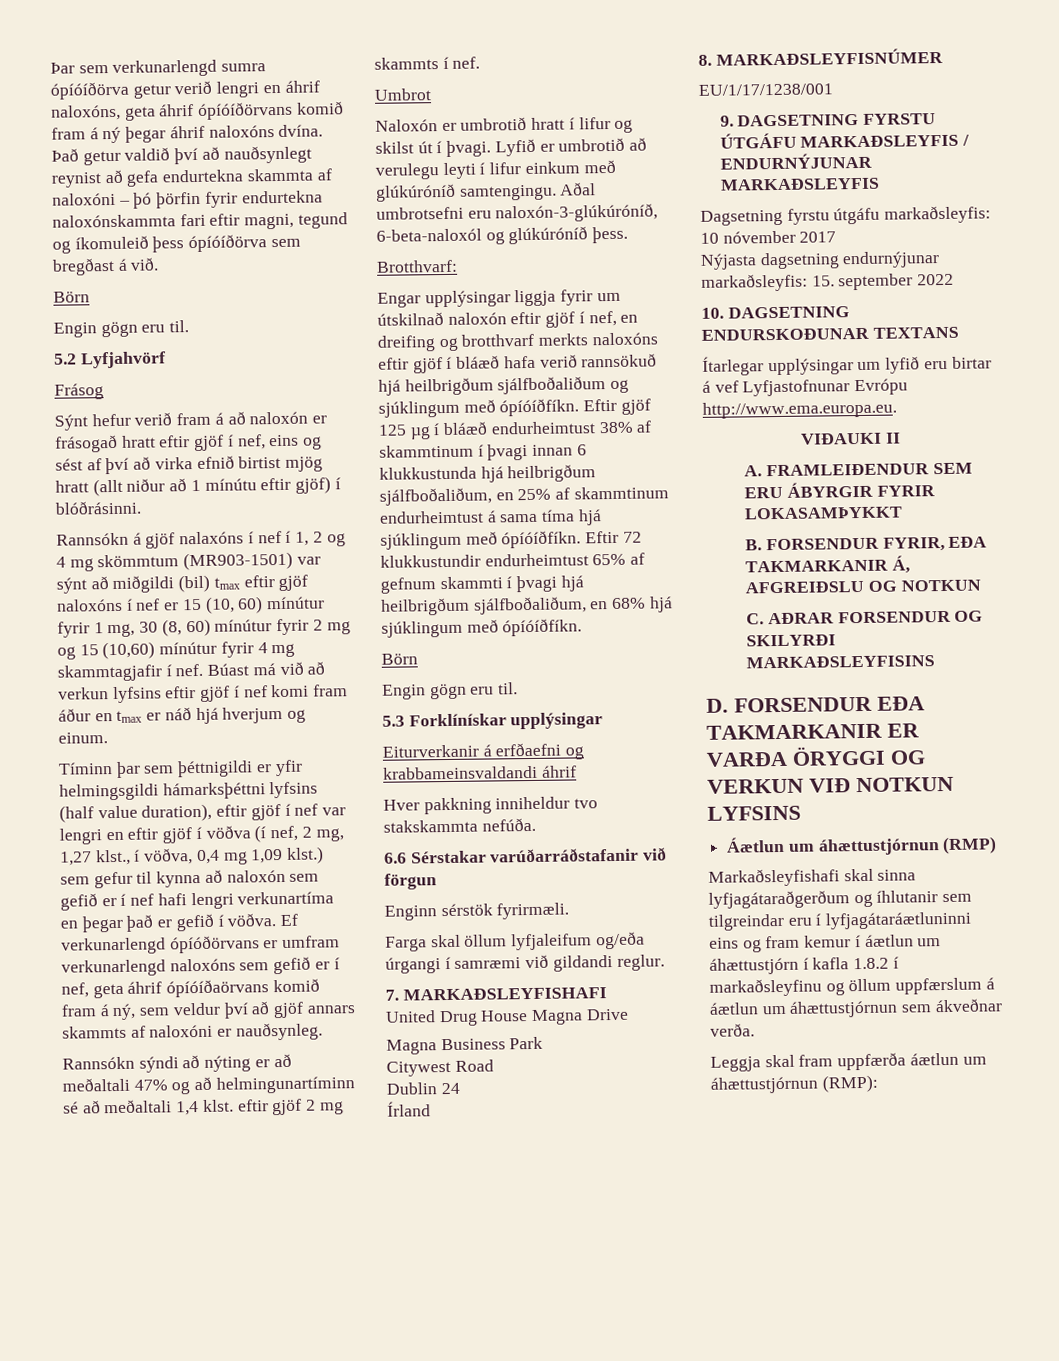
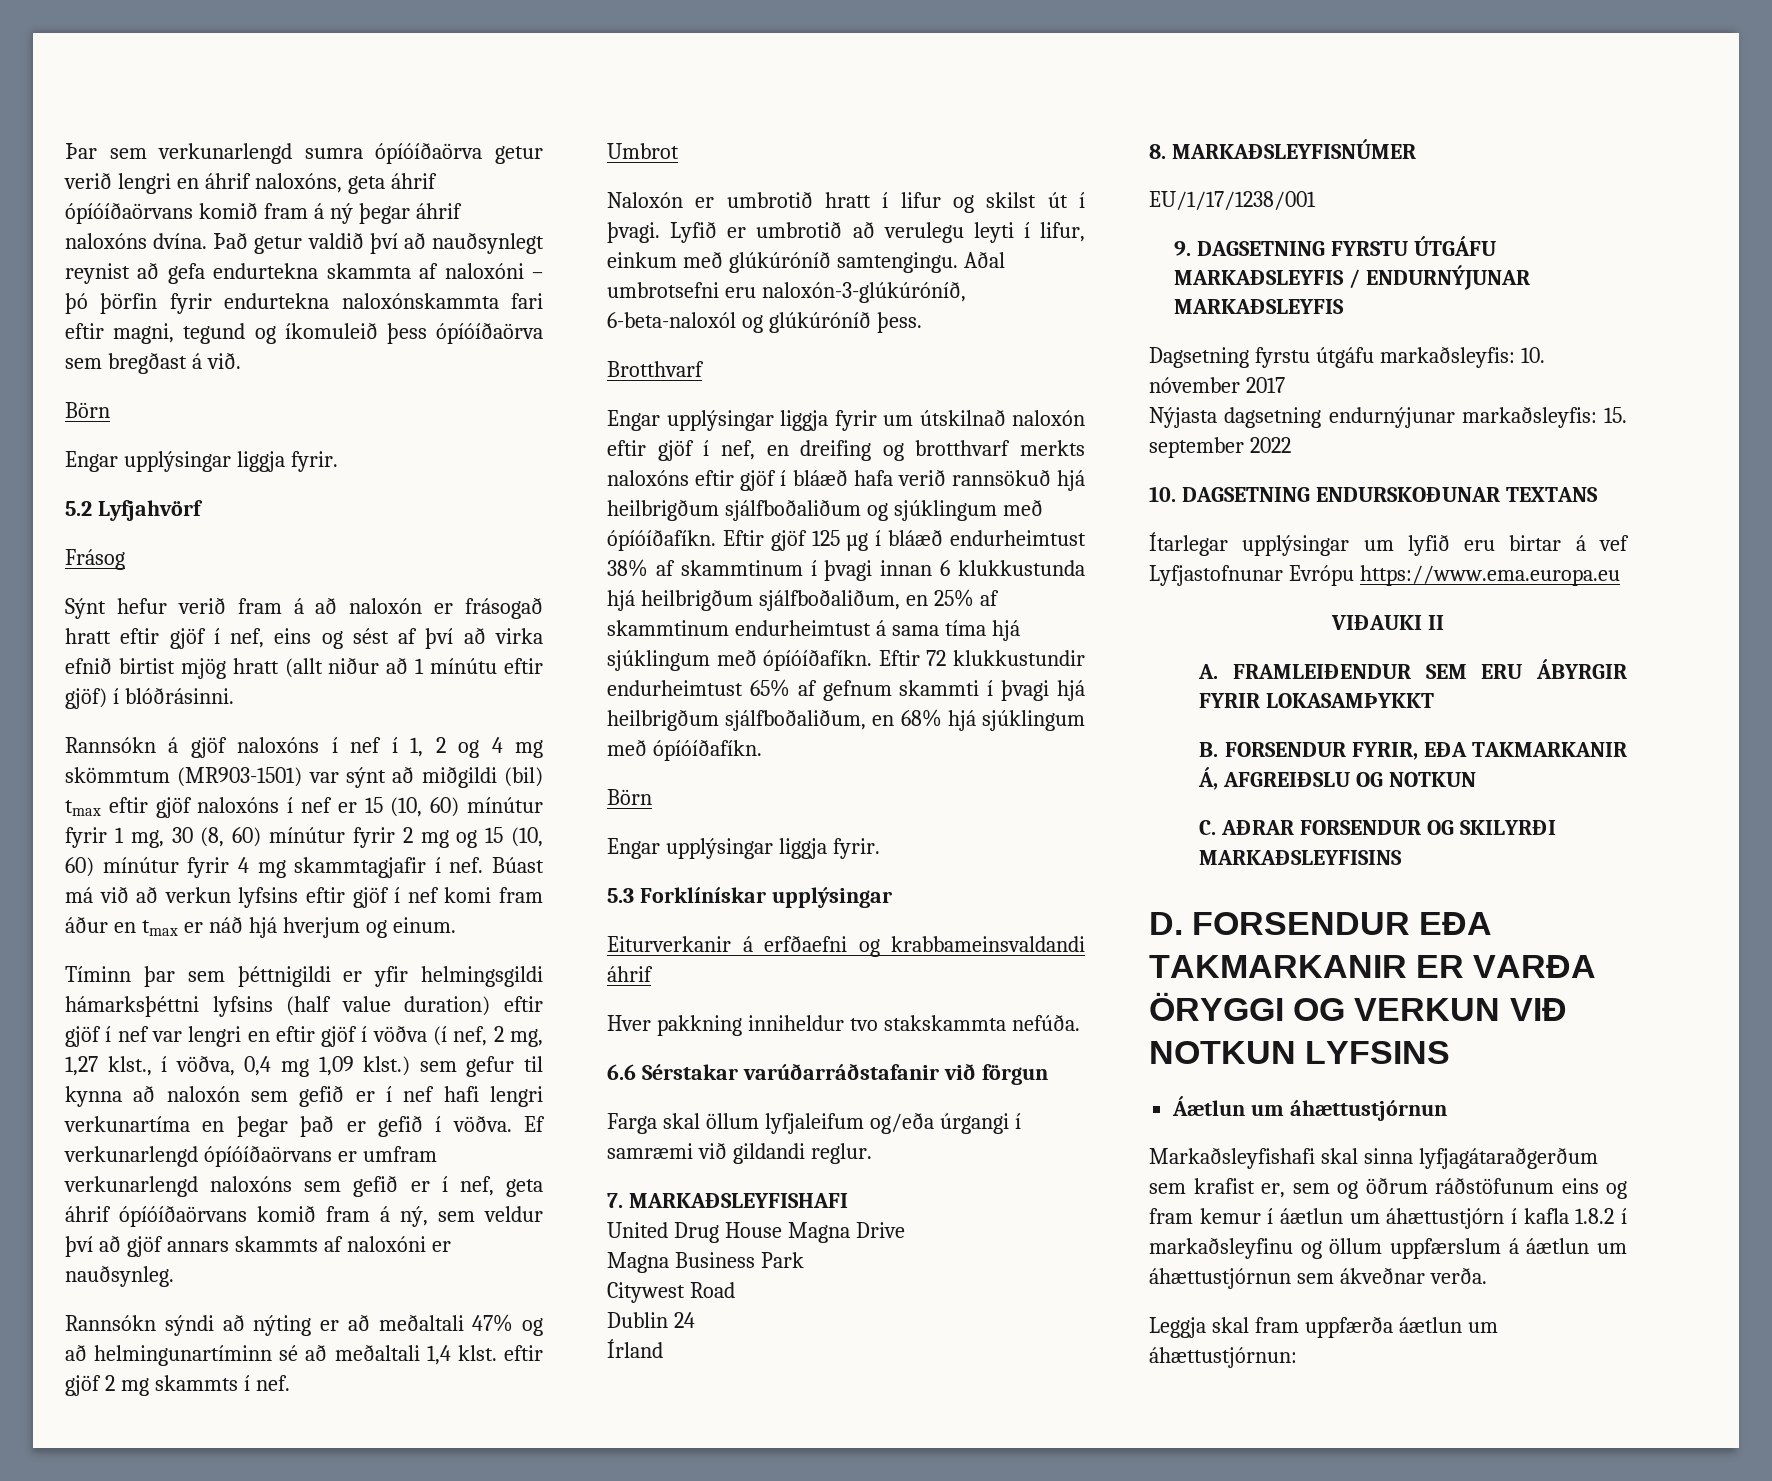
- Þar sem verkunarlengd sumra ópíóíðörva getur verið lengri en áhrif naloxóns, geta áhrif ópíóíðörvans komið fram á ný þegar áhrif naloxóns dvína.
+ Þar sem verkunarlengd sumra ópíóíðaörva getur verið lengri en áhrif naloxóns, geta áhrif ópíóíðaörvans komið fram á ný þegar áhrif naloxóns dvína.
- Það getur valdið því að nauðsynlegt reynist að gefa endurtekna skammta af naloxóni – þó þörfin fyrir endurtekna naloxónskammta fari eftir magni, tegund og íkomuleið þess ópíóíðörva sem bregðast á við.
+ Það getur valdið því að nauðsynlegt reynist að gefa endurtekna skammta af naloxóni – þó þörfin fyrir endurtekna naloxónskammta fari eftir magni, tegund og íkomuleið þess ópíóíðaörva sem bregðast á við.
  Börn
- Engin gögn eru til.
+ Engar upplýsingar liggja fyrir.
- Rannsókn á gjöf nalaxóns í nef í 1, 2 og 4 mg skömmtum (MR903-1501) var sýnt að miðgildi (bil) tmax eftir gjöf naloxóns í nef er 15 (10, 60) mínútur fyrir 1 mg, 30 (8, 60) mínútur fyrir 2 mg og 15 (10,60) mínútur fyrir 4 mg skammtagjafir í nef.
+ Rannsókn á gjöf naloxóns í nef í 1, 2 og 4 mg skömmtum (MR903-1501) var sýnt að miðgildi (bil) tmax eftir gjöf naloxóns í nef er 15 (10, 60) mínútur fyrir 1 mg, 30 (8, 60) mínútur fyrir 2 mg og 15 (10, 60) mínútur fyrir 4 mg skammtagjafir í nef.
- Tíminn þar sem þéttnigildi er yfir helmingsgildi hámarksþéttni lyfsins (half value duration), eftir gjöf í nef var lengri en eftir gjöf í vöðva (í nef, 2 mg, 1,27 klst., í vöðva, 0,4 mg 1,09 klst.) sem gefur til kynna að naloxón sem gefið er í nef hafi lengri verkunartíma en þegar það er gefið í vöðva.
+ Tíminn þar sem þéttnigildi er yfir helmingsgildi hámarksþéttni lyfsins (half value duration) eftir gjöf í nef var lengri en eftir gjöf í vöðva (í nef, 2 mg, 1,27 klst., í vöðva, 0,4 mg 1,09 klst.) sem gefur til kynna að naloxón sem gefið er í nef hafi lengri verkunartíma en þegar það er gefið í vöðva.
- Ef verkunarlengd ópíóðörvans er umfram verkunarlengd naloxóns sem gefið er í nef, geta áhrif ópíóíðaörvans komið fram á ný, sem veldur því að gjöf annars skammts af naloxóni er nauðsynleg.
+ Ef verkunarlengd ópíóíðaörvans er umfram verkunarlengd naloxóns sem gefið er í nef, geta áhrif ópíóíðaörvans komið fram á ný, sem veldur því að gjöf annars skammts af naloxóni er nauðsynleg.
- Lyfið er umbrotið að verulegu leyti í lifur einkum með glúkúróníð samtengingu.
+ Lyfið er umbrotið að verulegu leyti í lifur, einkum með glúkúróníð samtengingu.
- Brotthvarf:
+ Brotthvarf
- Engar upplýsingar liggja fyrir um útskilnað naloxón eftir gjöf í nef, en dreifing og brotthvarf merkts naloxóns eftir gjöf í bláæð hafa verið rannsökuð hjá heilbrigðum sjálfboðaliðum og sjúklingum með ópíóíðfíkn.
+ Engar upplýsingar liggja fyrir um útskilnað naloxón eftir gjöf í nef, en dreifing og brotthvarf merkts naloxóns eftir gjöf í bláæð hafa verið rannsökuð hjá heilbrigðum sjálfboðaliðum og sjúklingum með ópíóíðafíkn.
- Eftir gjöf 125 µg í bláæð endurheimtust 38% af skammtinum í þvagi innan 6 klukkustunda hjá heilbrigðum sjálfboðaliðum, en 25% af skammtinum endurheimtust á sama tíma hjá sjúklingum með ópíóíðfíkn.
+ Eftir gjöf 125 µg í bláæð endurheimtust 38% af skammtinum í þvagi innan 6 klukkustunda hjá heilbrigðum sjálfboðaliðum, en 25% af skammtinum endurheimtust á sama tíma hjá sjúklingum með ópíóíðafíkn.
- Eftir 72 klukkustundir endurheimtust 65% af gefnum skammti í þvagi hjá heilbrigðum sjálfboðaliðum, en 68% hjá sjúklingum með ópíóíðfíkn.
+ Eftir 72 klukkustundir endurheimtust 65% af gefnum skammti í þvagi hjá heilbrigðum sjálfboðaliðum, en 68% hjá sjúklingum með ópíóíðafíkn.
  Börn
- Engin gögn eru til.
+ Engar upplýsingar liggja fyrir.
- Enginn sérstök fyrirmæli.
- Dagsetning fyrstu útgáfu markaðsleyfis: 10 nóvember 2017
+ Dagsetning fyrstu útgáfu markaðsleyfis: 10. nóvember 2017
- Ítarlegar upplýsingar um lyfið eru birtar á vef Lyfjastofnunar Evrópu http://www.ema.europa.eu.
+ Ítarlegar upplýsingar um lyfið eru birtar á vef Lyfjastofnunar Evrópu https://www.ema.europa.eu
- Áætlun um áhættustjórnun (RMP)
+ Áætlun um áhættustjórnun
- Markaðsleyfishafi skal sinna lyfjagátaraðgerðum og íhlutanir sem tilgreindar eru í lyfjagátaráætluninni eins og fram kemur í áætlun um áhættustjórn í kafla 1.8.2 í markaðsleyfinu og öllum uppfærslum á áætlun um áhættustjórnun sem ákveðnar verða.
+ Markaðsleyfishafi skal sinna lyfjagátaraðgerðum sem krafist er, sem og öðrum ráðstöfunum eins og fram kemur í áætlun um áhættustjórn í kafla 1.8.2 í markaðsleyfinu og öllum uppfærslum á áætlun um áhættustjórnun sem ákveðnar verða.
- Leggja skal fram uppfærða áætlun um áhættustjórnun (RMP):
+ Leggja skal fram uppfærða áætlun um áhættustjórnun:

